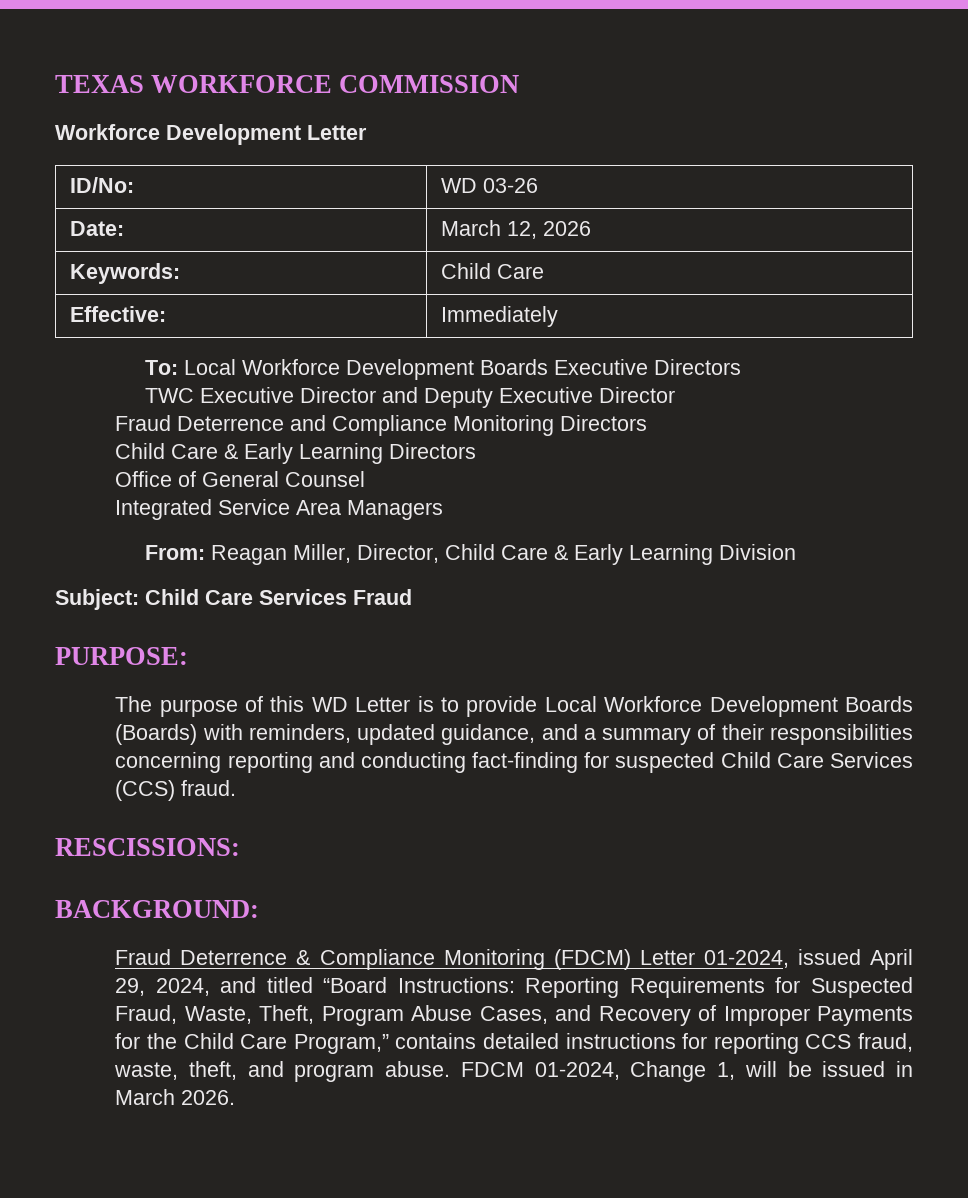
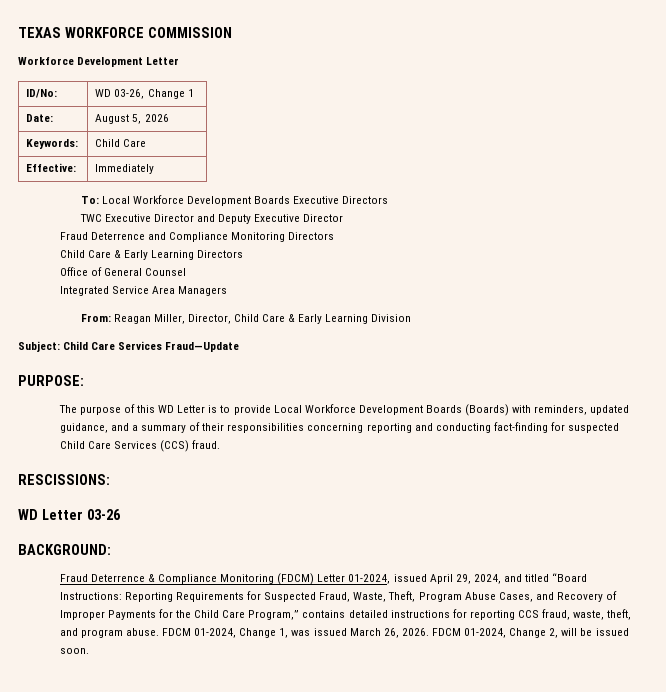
- ID/No: | WD 03-26
+ ID/No: | WD 03-26, Change 1
- Date: | March 12, 2026
+ Date: | August 5, 2026
- Subject: Child Care Services Fraud
+ Subject: Child Care Services Fraud—Update
+ WD Letter 03-26
- FDCM 01-2024, Change 1, will be issued in March 2026.
+ FDCM 01-2024, Change 1, was issued March 26, 2026. FDCM 01-2024, Change 2, will be issued soon.

